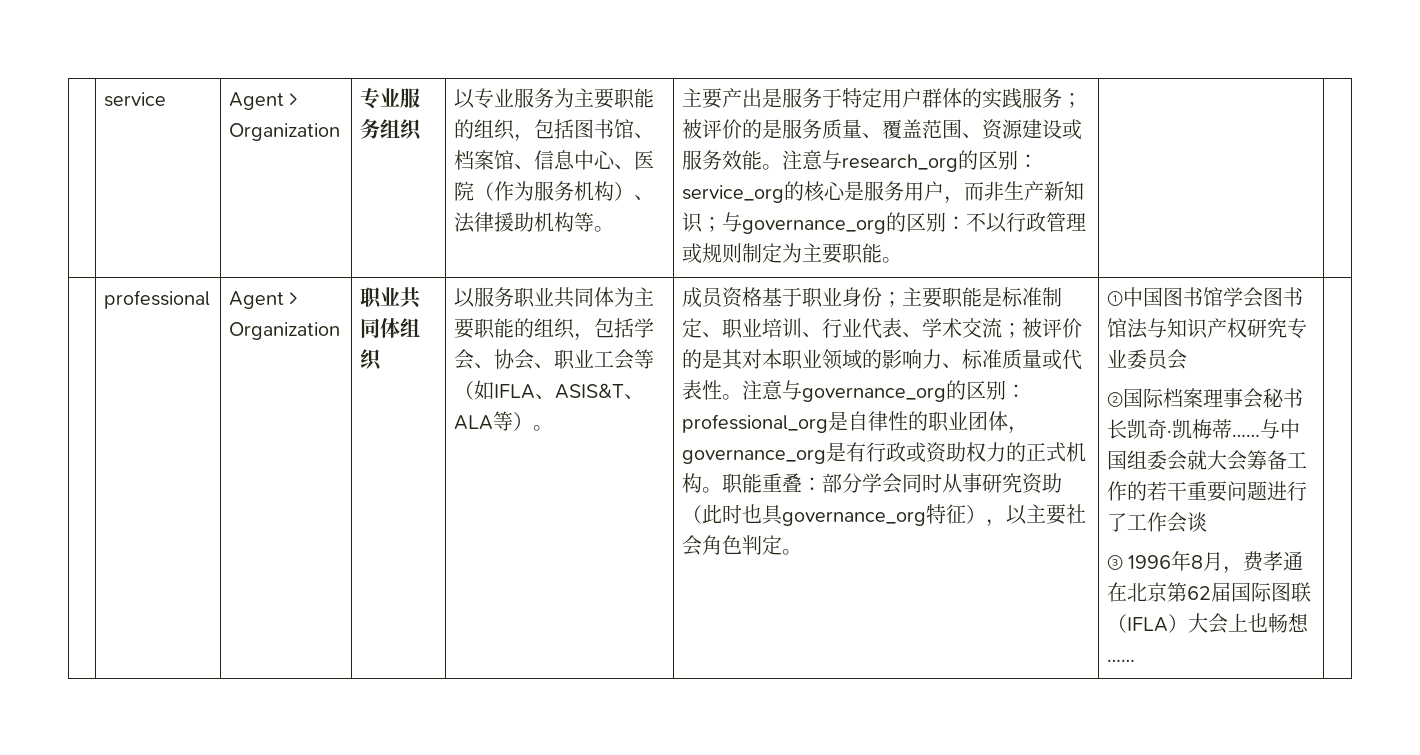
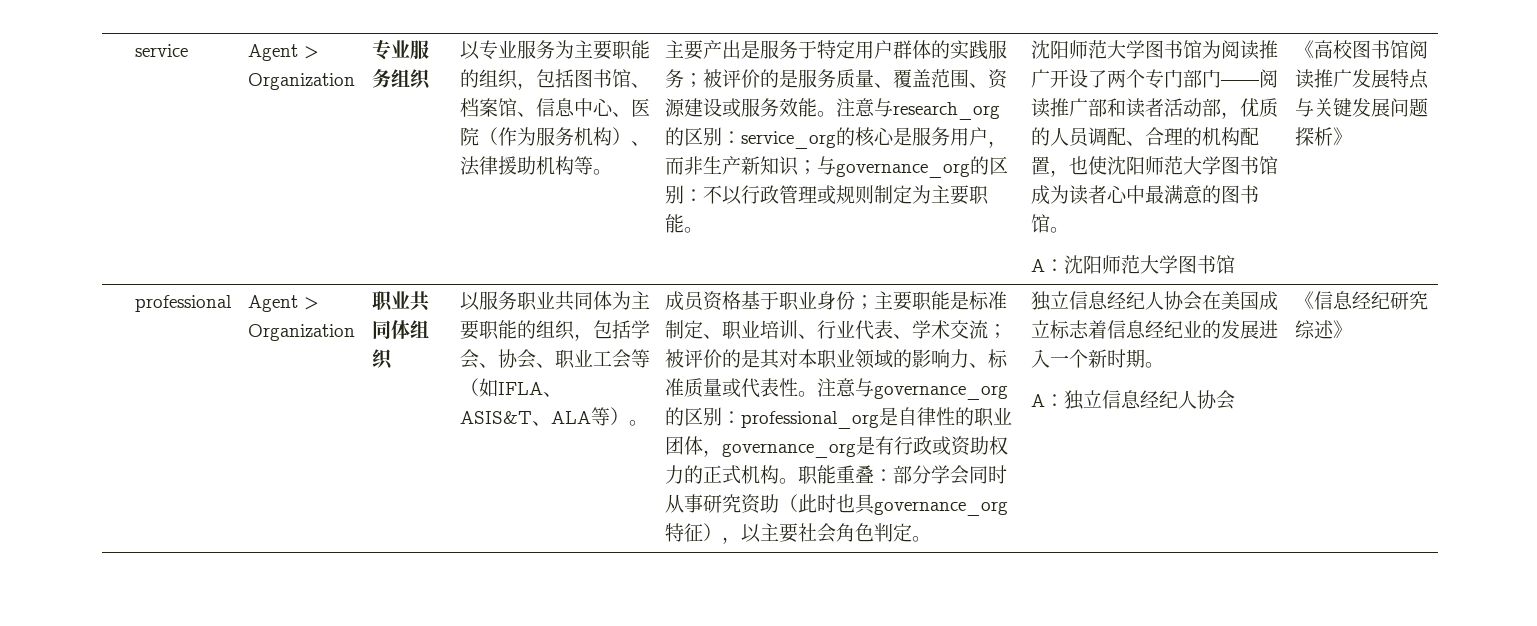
+ 沈阳师范大学图书馆为阅读推广开设了两个专门部门——阅读推广部和读者活动部，优质的人员调配、合理的机构配置，也使沈阳师范大学图书馆成为读者心中最满意的图书馆。
+ A：沈阳师范大学图书馆 | 《高校图书馆阅读推广发展特点与关键发展问题探析》
- ①中国图书馆学会图书馆法与知识产权研究专业委员会
- ②国际档案理事会秘书长凯奇·凯梅蒂……与中国组委会就大会筹备工作的若干重要问题进行了工作会谈
- ③ 1996年8月，费孝通在北京第62届国际图联（IFLA）大会上也畅想……
+ 独立信息经纪人协会在美国成立标志着信息经纪业的发展进入一个新时期。
+ A：独立信息经纪人协会 | 《信息经纪研究综述》

